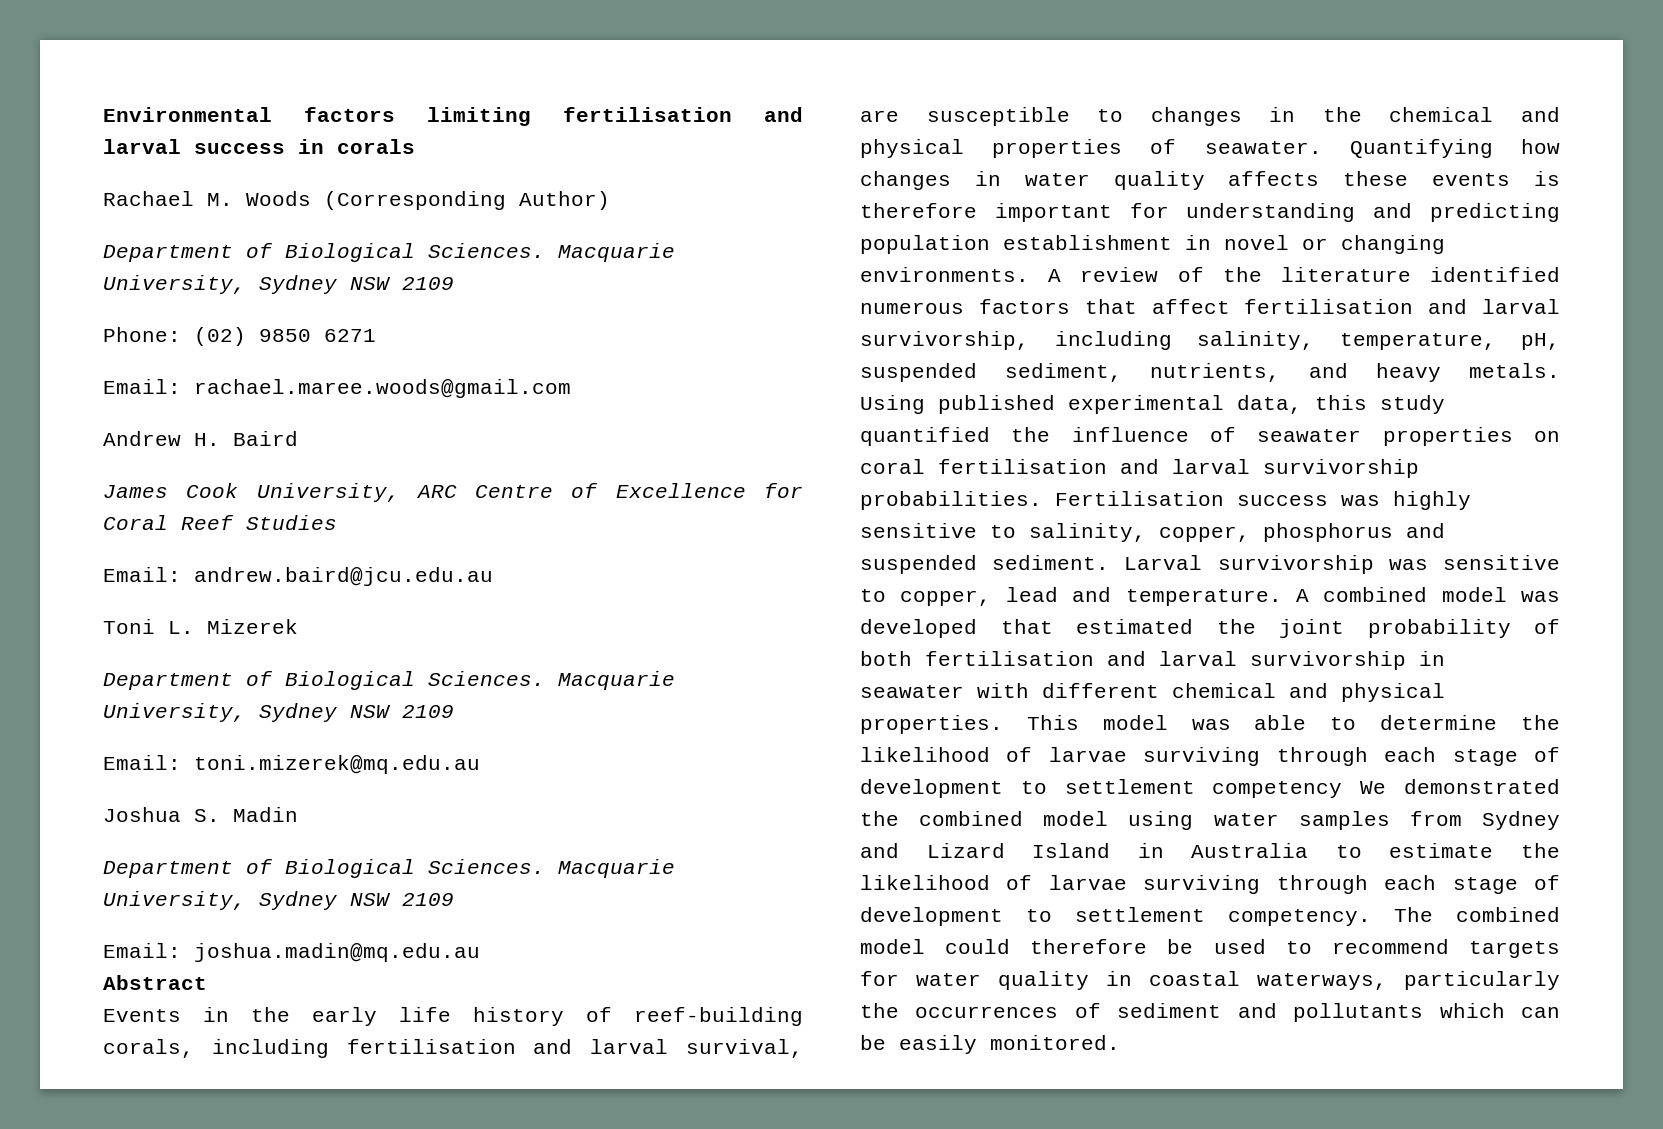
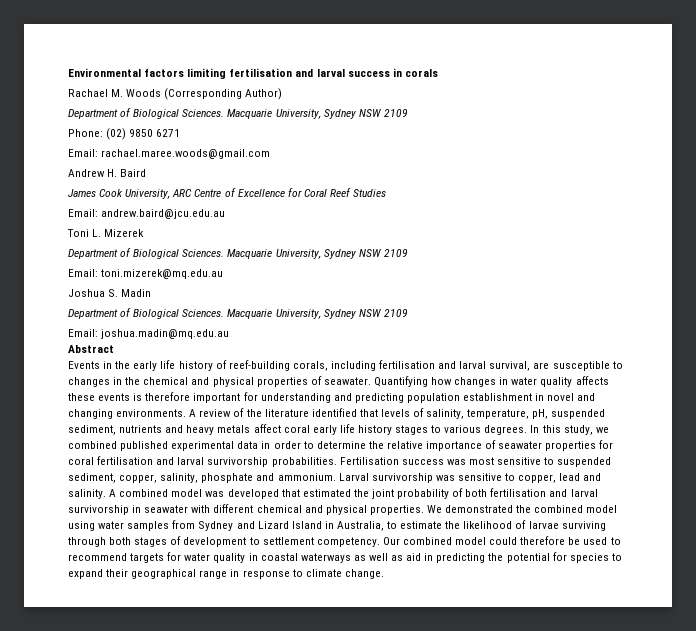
- Quantifying how changes in water quality affects these events is therefore important for understanding and predicting population establishment in novel or changing environments.
+ Quantifying how changes in water quality affects these events is therefore important for understanding and predicting population establishment in novel and changing environments.
- A review of the literature identified numerous factors that affect fertilisation and larval survivorship, including salinity, temperature, pH, suspended sediment, nutrients, and heavy metals. Using published experimental data, this study quantified the influence of seawater properties on coral fertilisation and larval survivorship probabilities.
+ A review of the literature identified that levels of salinity, temperature, pH, suspended sediment, nutrients and heavy metals affect coral early life history stages to various degrees. In this study, we combined published experimental data in order to determine the relative importance of seawater properties for coral fertilisation and larval survivorship probabilities.
- Fertilisation success was highly sensitive to salinity, copper, phosphorus and suspended sediment.
+ Fertilisation success was most sensitive to suspended sediment, copper, salinity, phosphate and ammonium.
- Larval survivorship was sensitive to copper, lead and temperature.
+ Larval survivorship was sensitive to copper, lead and salinity.
- This model was able to determine the likelihood of larvae surviving through each stage of development to settlement competency We demonstrated the combined model using water samples from Sydney and Lizard Island in Australia to estimate the likelihood of larvae surviving through each stage of development to settlement competency.
+ We demonstrated the combined model using water samples from Sydney and Lizard Island in Australia, to estimate the likelihood of larvae surviving through both stages of development to settlement competency.
- The combined model could therefore be used to recommend targets for water quality in coastal waterways, particularly the occurrences of sediment and pollutants which can be easily monitored.
+ Our combined model could therefore be used to recommend targets for water quality in coastal waterways as well as aid in predicting the potential for species to expand their geographical range in response to climate change.

